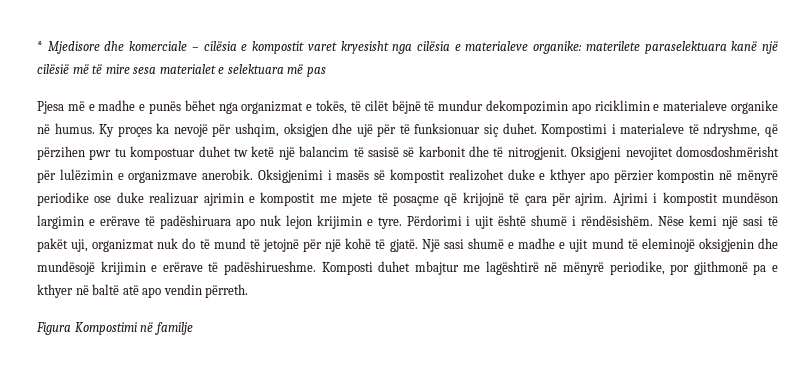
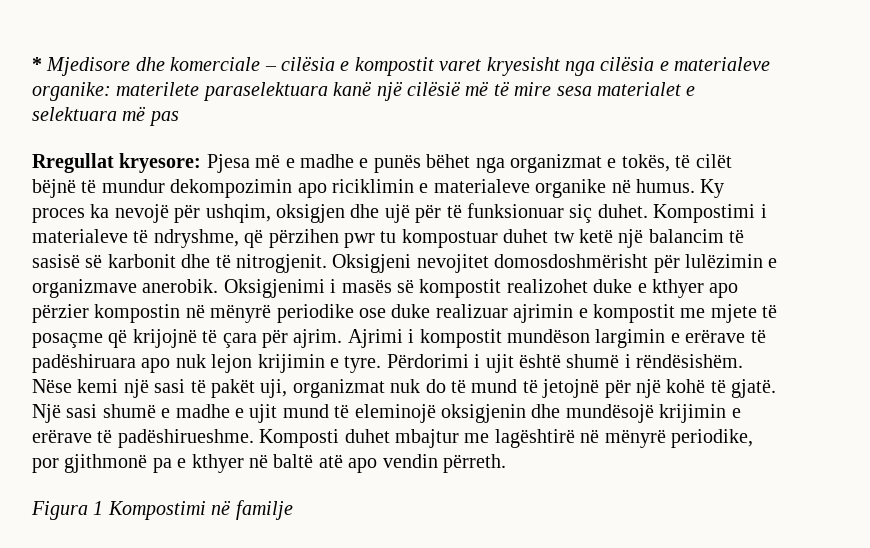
- Pjesa më e madhe e punës bëhet nga organizmat e tokës, të cilët bëjnë të mundur dekompozimin apo riciklimin e materialeve organike në humus.
+ Rregullat kryesore: Pjesa më e madhe e punës bëhet nga organizmat e tokës, të cilët bëjnë të mundur dekompozimin apo riciklimin e materialeve organike në humus.
- Ky proçes ka nevojë për ushqim, oksigjen dhe ujë për të funksionuar siç duhet.
+ Ky proces ka nevojë për ushqim, oksigjen dhe ujë për të funksionuar siç duhet.
- Figura Kompostimi në familje
+ Figura 1 Kompostimi në familje

